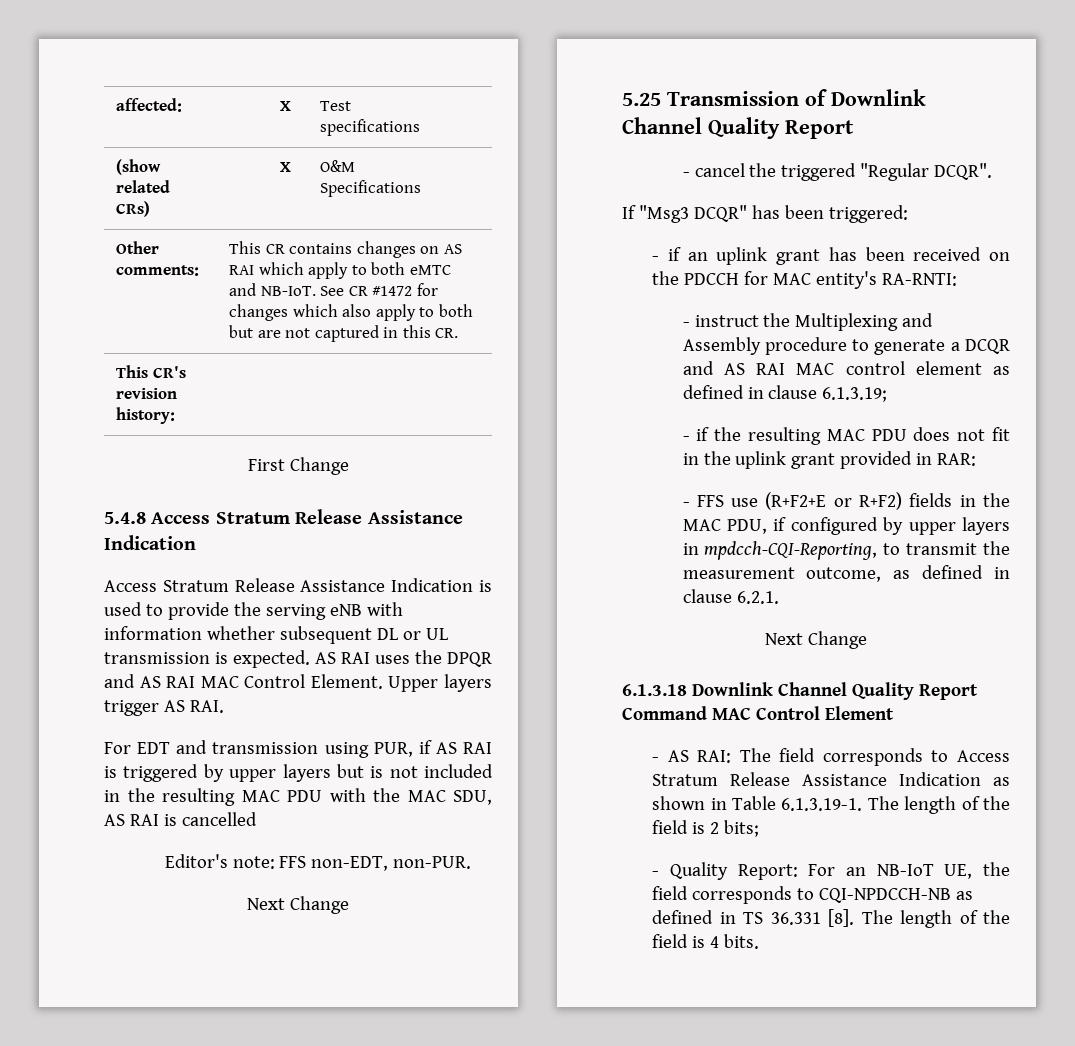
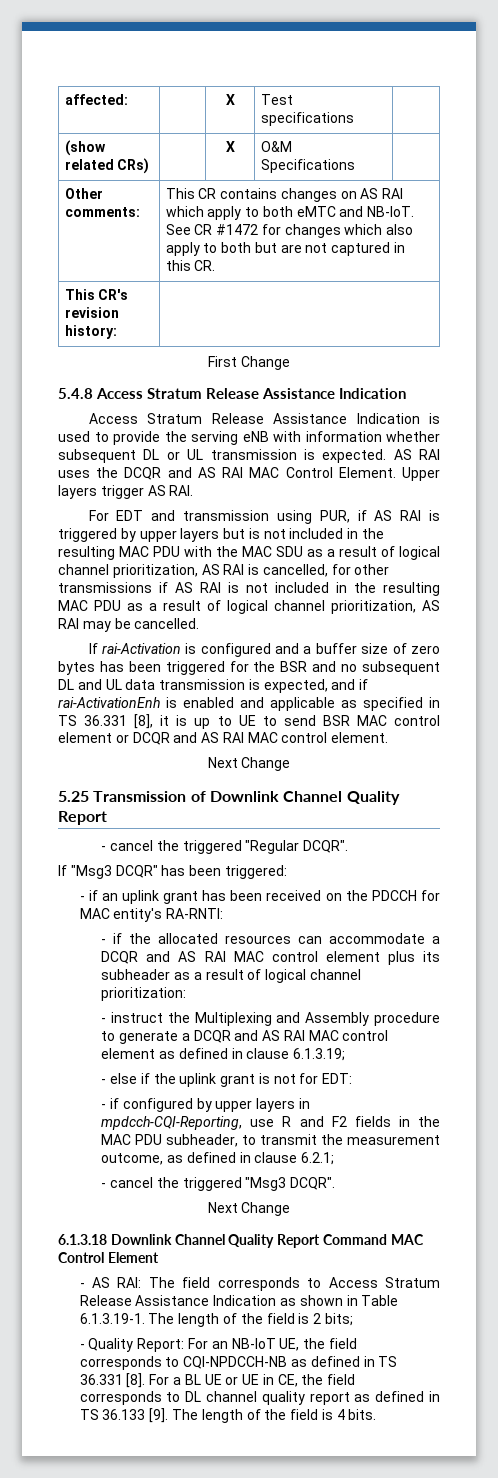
- AS RAI uses the DPQR and AS RAI MAC Control Element.
+ AS RAI uses the DCQR and AS RAI MAC Control Element.
- For EDT and transmission using PUR, if AS RAI is triggered by upper layers but is not included in the resulting MAC PDU with the MAC SDU, AS RAI is cancelled
- Editor's note: FFS non-EDT, non-PUR.
+ For EDT and transmission using PUR, if AS RAI is triggered by upper layers but is not included in the resulting MAC PDU with the MAC SDU as a result of logical channel prioritization, AS RAI is cancelled, for other transmissions if AS RAI is not included in the resulting MAC PDU as a result of logical channel prioritization, AS RAI may be cancelled.
+ If rai-Activation is configured and a buffer size of zero bytes has been triggered for the BSR and no subsequent DL and UL data transmission is expected, and if rai-ActivationEnh is enabled and applicable as specified in TS 36.331 [8], it is up to UE to send BSR MAC control element or DCQR and AS RAI MAC control element.
+ - if the allocated resources can accommodate a DCQR and AS RAI MAC control element plus its subheader as a result of logical channel prioritization:
- - if the resulting MAC PDU does not fit in the uplink grant provided in RAR:
- - FFS use (R+F2+E or R+F2) fields in the MAC PDU, if configured by upper layers in mpdcch-CQI-Reporting, to transmit the measurement outcome, as defined in clause 6.2.1.
+ - else if the uplink grant is not for EDT:
+ - if configured by upper layers in mpdcch-CQI-Reporting, use R and F2 fields in the MAC PDU subheader, to transmit the measurement outcome, as defined in clause 6.2.1;
+ - cancel the triggered "Msg3 DCQR".
+ For a BL UE or UE in CE, the field corresponds to DL channel quality report as defined in TS 36.133 [9].

